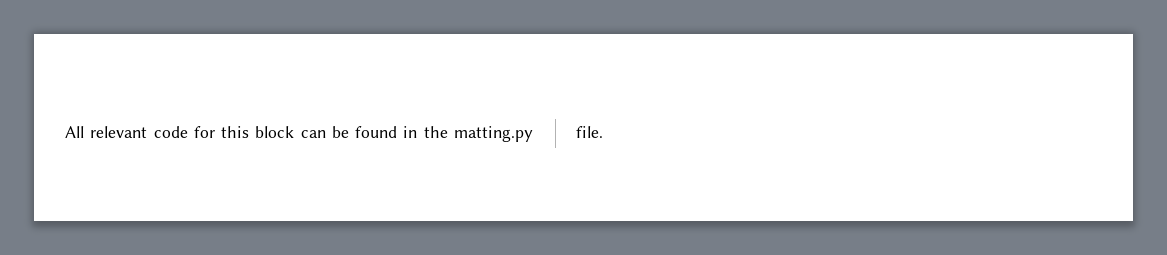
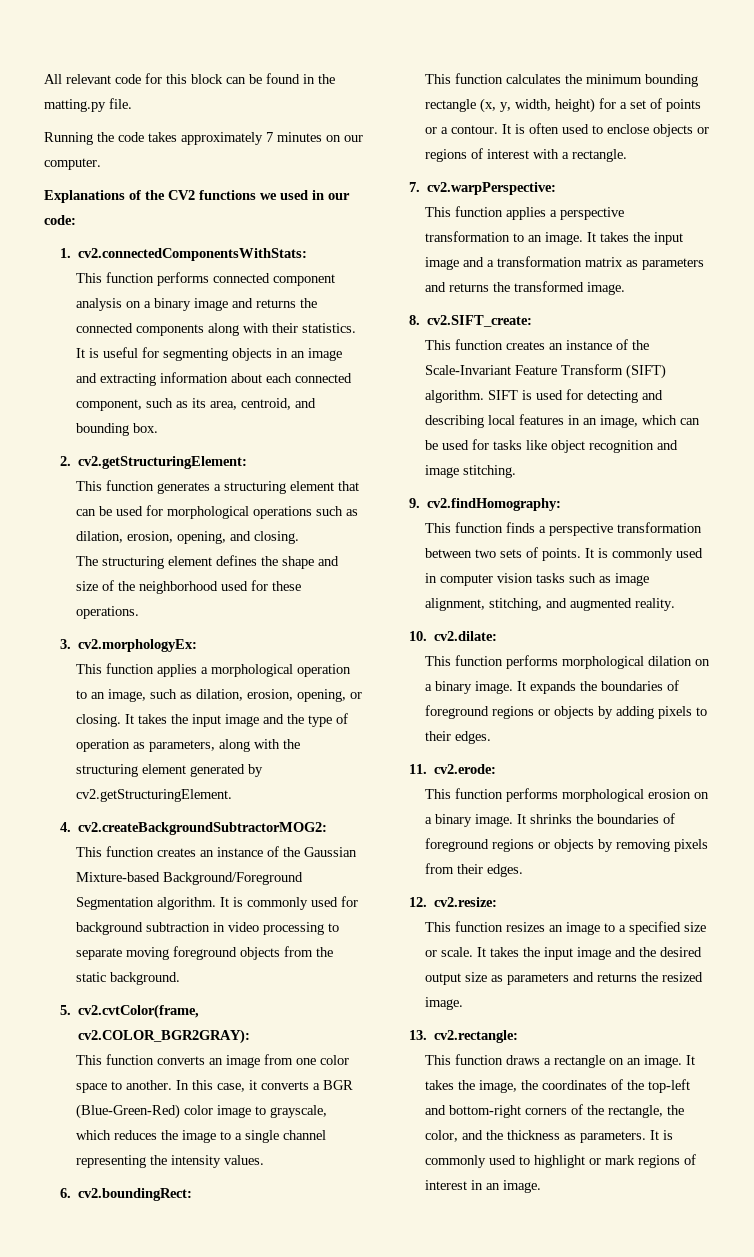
+ Running the code takes approximately 7 minutes on our computer.
+ Explanations of the CV2 functions we used in our code:
+ 1. cv2.connectedComponentsWithStats:
+ This function performs connected component analysis on a binary image and returns the connected components along with their statistics. It is useful for segmenting objects in an image and extracting information about each connected component, such as its area, centroid, and bounding box.
+ 2. cv2.getStructuringElement:
+ This function generates a structuring element that can be used for morphological operations such as dilation, erosion, opening, and closing.
+ The structuring element defines the shape and size of the neighborhood used for these operations.
+ 3. cv2.morphologyEx:
+ This function applies a morphological operation to an image, such as dilation, erosion, opening, or closing. It takes the input image and the type of operation as parameters, along with the structuring element generated by cv2.getStructuringElement.
+ 4. cv2.createBackgroundSubtractorMOG2:
+ This function creates an instance of the Gaussian Mixture-based Background/Foreground Segmentation algorithm. It is commonly used for background subtraction in video processing to separate moving foreground objects from the static background.
+ 5. cv2.cvtColor(frame, cv2.COLOR_BGR2GRAY):
+ This function converts an image from one color space to another. In this case, it converts a BGR (Blue-Green-Red) color image to grayscale, which reduces the image to a single channel representing the intensity values.
+ 6. cv2.boundingRect:
+ This function calculates the minimum bounding rectangle (x, y, width, height) for a set of points or a contour. It is often used to enclose objects or regions of interest with a rectangle.
+ 7. cv2.warpPerspective:
+ This function applies a perspective transformation to an image. It takes the input image and a transformation matrix as parameters and returns the transformed image.
+ 8. cv2.SIFT_create:
+ This function creates an instance of the Scale-Invariant Feature Transform (SIFT) algorithm. SIFT is used for detecting and describing local features in an image, which can be used for tasks like object recognition and image stitching.
+ 9. cv2.findHomography:
+ This function finds a perspective transformation between two sets of points. It is commonly used in computer vision tasks such as image alignment, stitching, and augmented reality.
+ 10. cv2.dilate:
+ This function performs morphological dilation on a binary image. It expands the boundaries of foreground regions or objects by adding pixels to their edges.
+ 11. cv2.erode:
+ This function performs morphological erosion on a binary image. It shrinks the boundaries of foreground regions or objects by removing pixels from their edges.
+ 12. cv2.resize:
+ This function resizes an image to a specified size or scale. It takes the input image and the desired output size as parameters and returns the resized image.
+ 13. cv2.rectangle:
+ This function draws a rectangle on an image. It takes the image, the coordinates of the top-left and bottom-right corners of the rectangle, the color, and the thickness as parameters. It is commonly used to highlight or mark regions of interest in an image.

